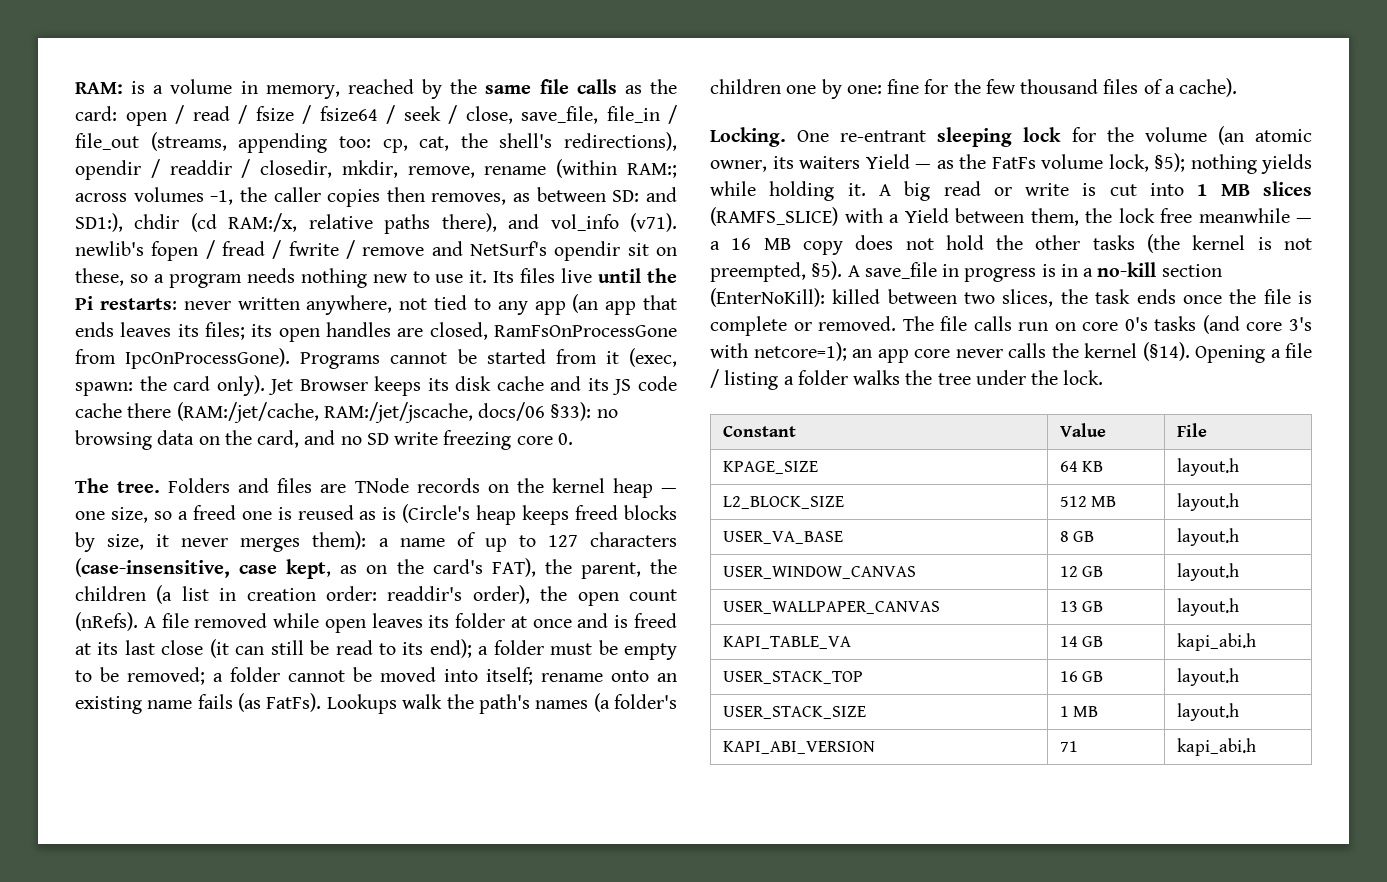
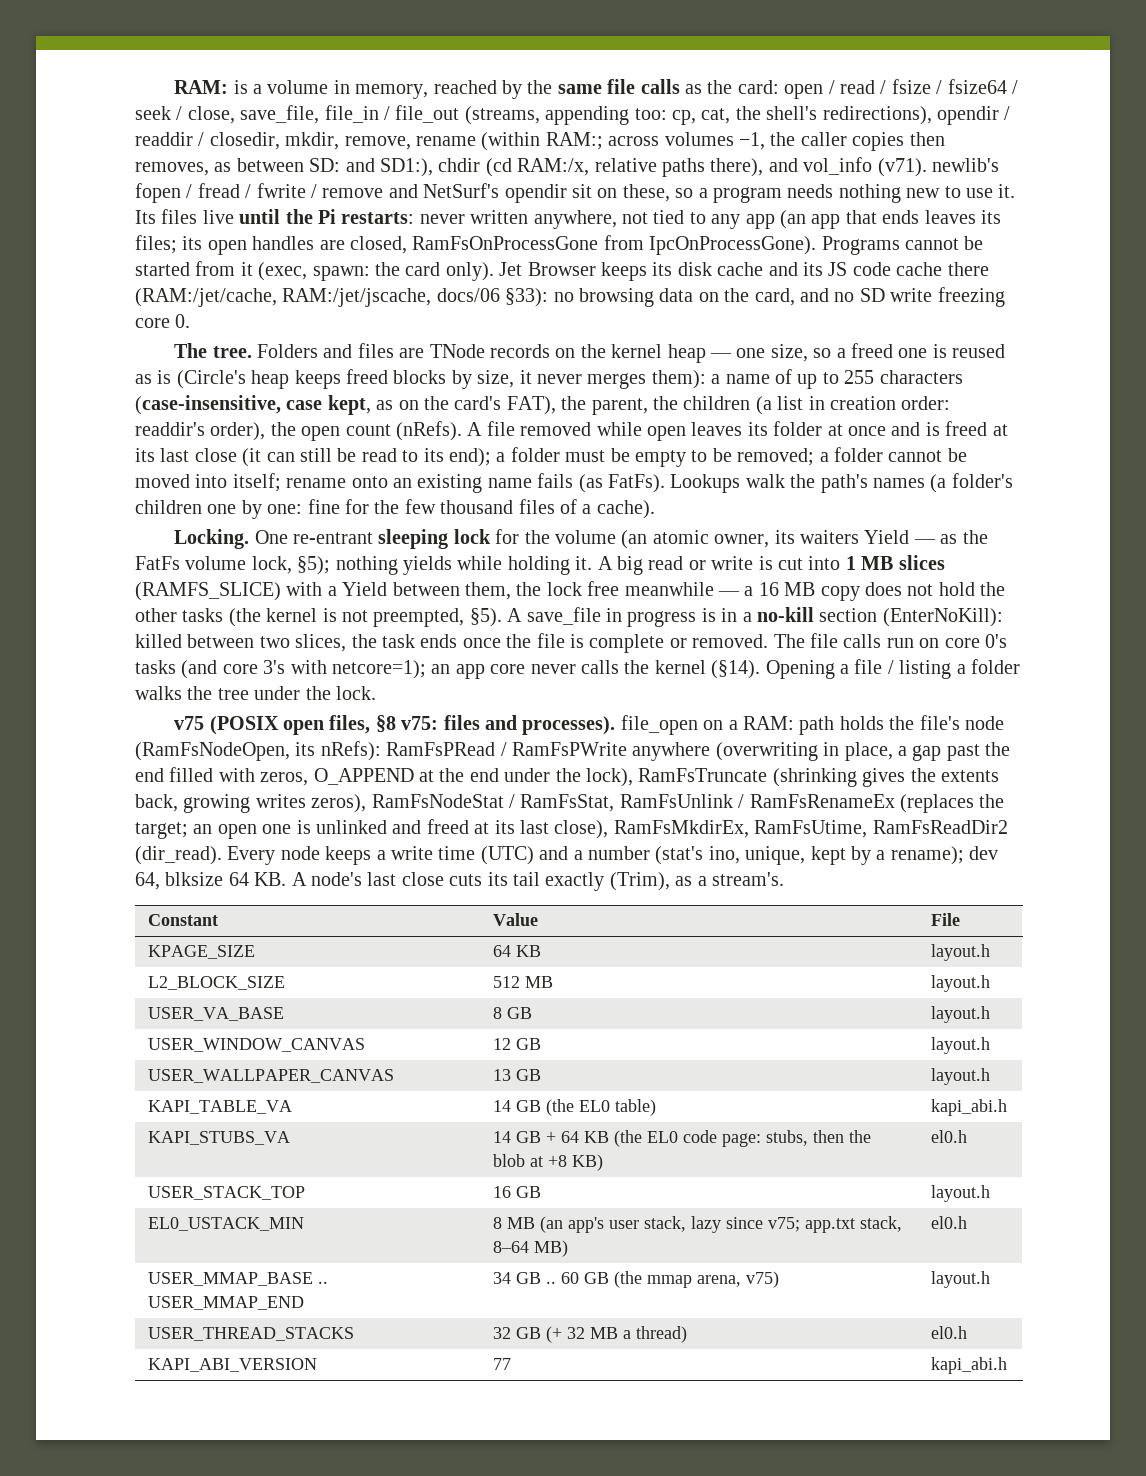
- a name of up to 127 characters (case-insensitive, case kept, as on the card's FAT), the parent, the children (a list in creation order:
+ a name of up to 255 characters (case-insensitive, case kept, as on the card's FAT), the parent, the children (a list in creation order:
+ v75 (POSIX open files, §8 v75: files and processes). file_open on a RAM: path holds the file's node (RamFsNodeOpen, its nRefs): RamFsPRead / RamFsPWrite anywhere (overwriting in place, a gap past the end filled with zeros, O_APPEND at the end under the lock), RamFsTruncate (shrinking gives the extents back, growing writes zeros), RamFsNodeStat / RamFsStat, RamFsUnlink / RamFsRenameEx (replaces the target; an open one is unlinked and freed at its last close), RamFsMkdirEx, RamFsUtime, RamFsReadDir2 (dir_read). Every node keeps a write time (UTC) and a number (stat's ino, unique, kept by a rename); dev 64, blksize 64 KB. A node's last close cuts its tail exactly (Trim), as a stream's.
- KAPI_TABLE_VA | 14 GB | kapi_abi.h
+ KAPI_TABLE_VA | 14 GB (the EL0 table) | kapi_abi.h
+ KAPI_STUBS_VA | 14 GB + 64 KB (the EL0 code page: stubs, then the blob at +8 KB) | el0.h
- USER_STACK_SIZE | 1 MB | layout.h
+ EL0_USTACK_MIN | 8 MB (an app's user stack, lazy since v75; app.txt stack, 8–64 MB) | el0.h
+ USER_MMAP_BASE .. USER_MMAP_END | 34 GB .. 60 GB (the mmap arena, v75) | layout.h
+ USER_THREAD_STACKS | 32 GB (+ 32 MB a thread) | el0.h
- KAPI_ABI_VERSION | 71 | kapi_abi.h
+ KAPI_ABI_VERSION | 77 | kapi_abi.h

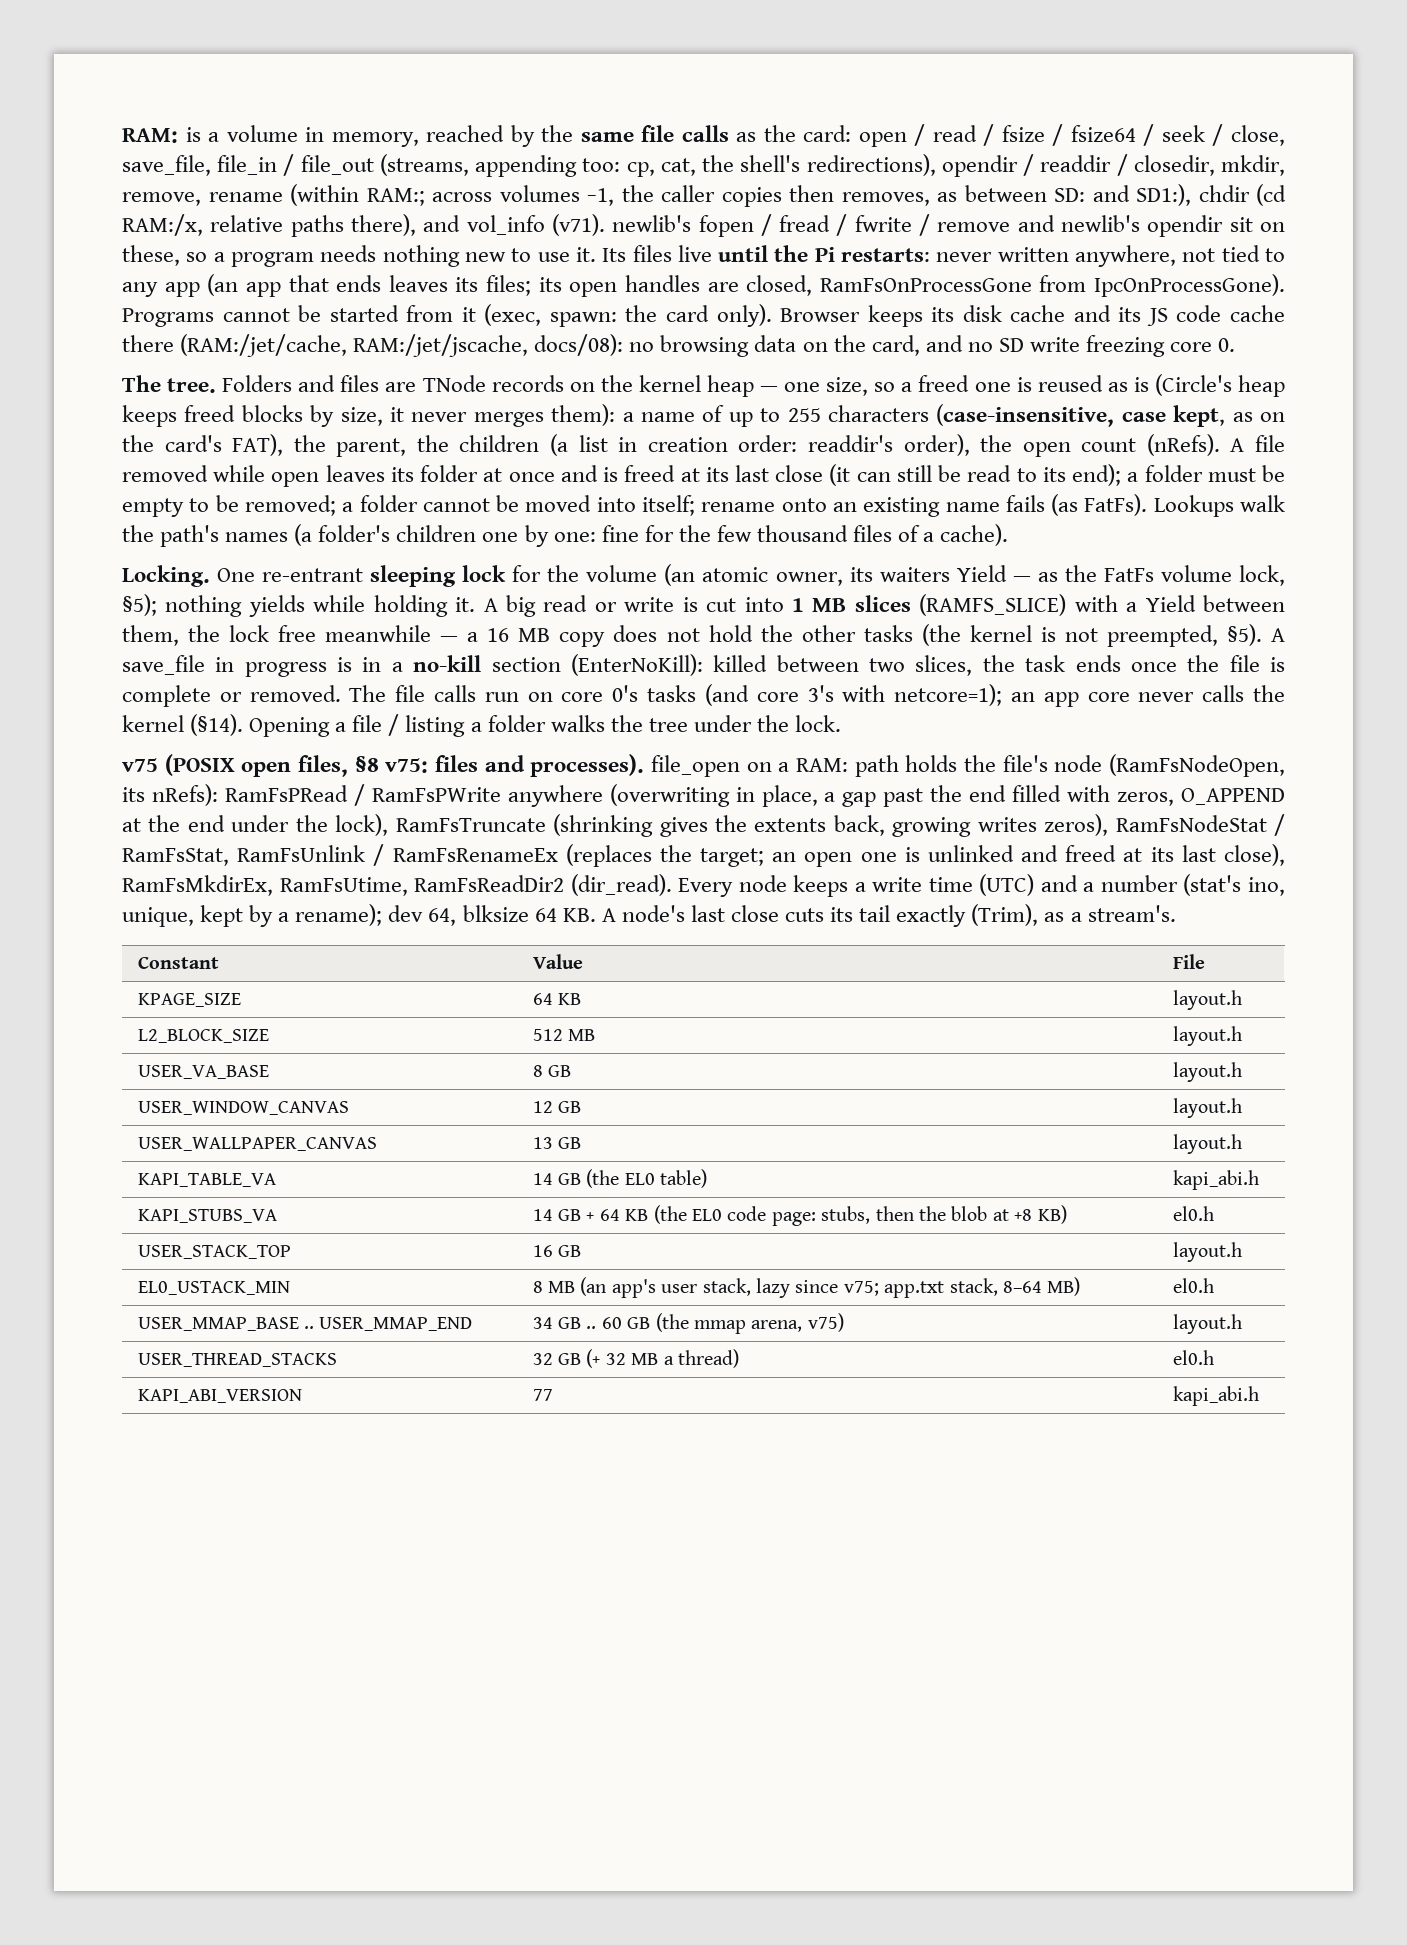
- and SD1:), chdir (cd RAM:/x, relative paths there), and vol_info (v71). newlib's fopen / fread / fwrite / remove and NetSurf's opendir sit on these, so a program needs nothing new to use it.
+ and SD1:), chdir (cd RAM:/x, relative paths there), and vol_info (v71). newlib's fopen / fread / fwrite / remove and newlib's opendir sit on these, so a program needs nothing new to use it.
- Jet Browser keeps its disk cache and its JS code cache there (RAM:/jet/cache, RAM:/jet/jscache, docs/06 §33): no browsing data on the card, and no SD write freezing core 0.
+ Browser keeps its disk cache and its JS code cache there (RAM:/jet/cache, RAM:/jet/jscache, docs/08): no browsing data on the card, and no SD write freezing core 0.

